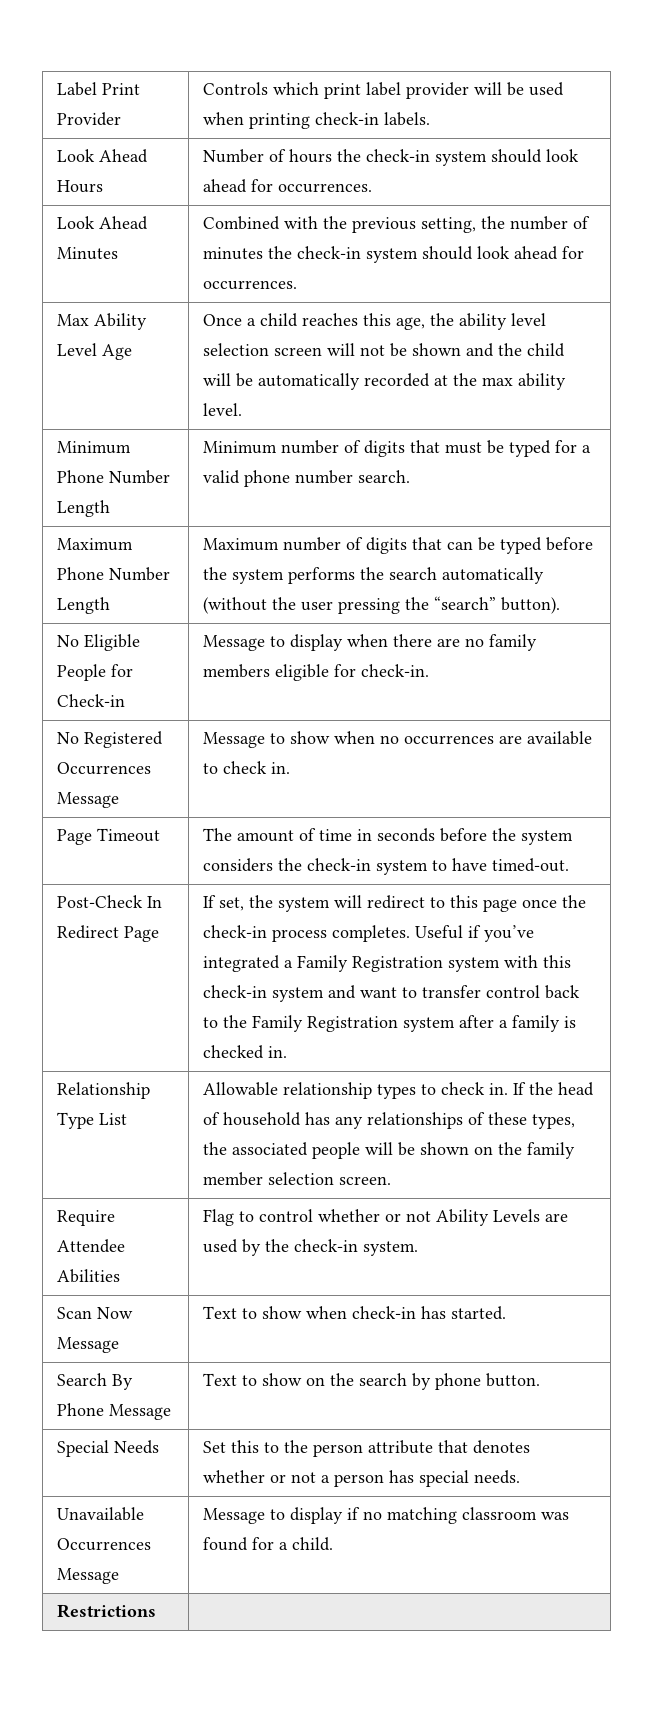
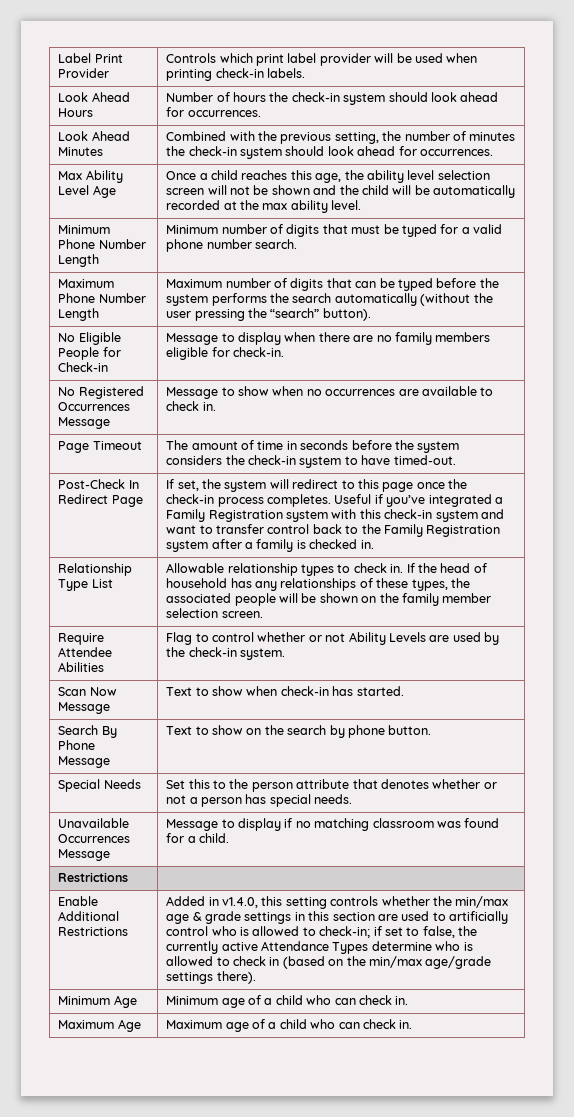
+ Enable Additional Restrictions | Added in v1.4.0, this setting controls whether the min/max age & grade settings in this section are used to artificially control who is allowed to check-in; if set to false, the currently active Attendance Types determine who is allowed to check in (based on the min/max age/grade settings there).
+ Minimum Age | Minimum age of a child who can check in.
+ Maximum Age | Maximum age of a child who can check in.

